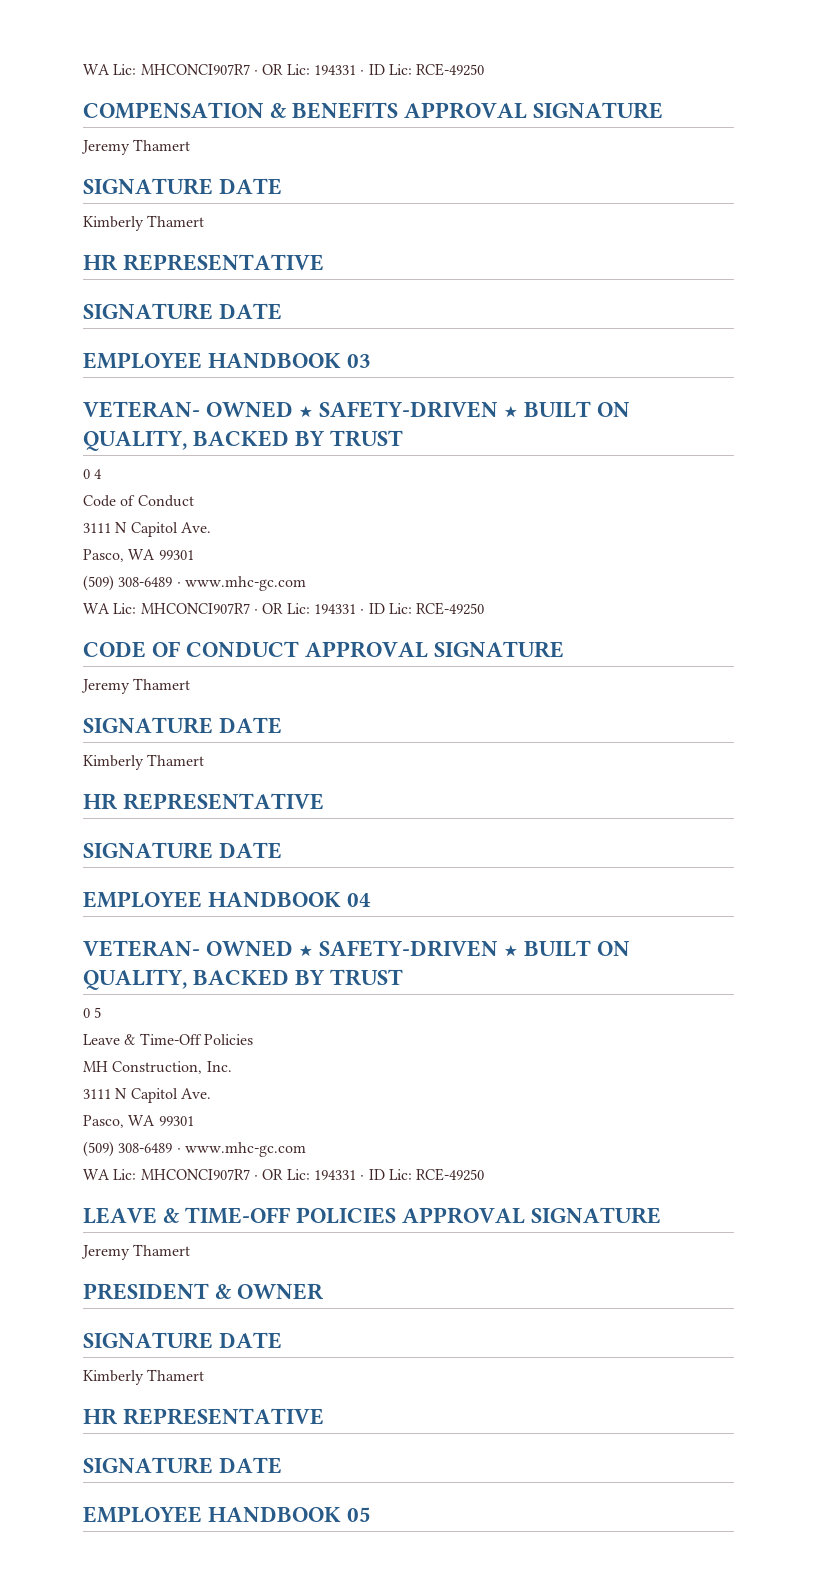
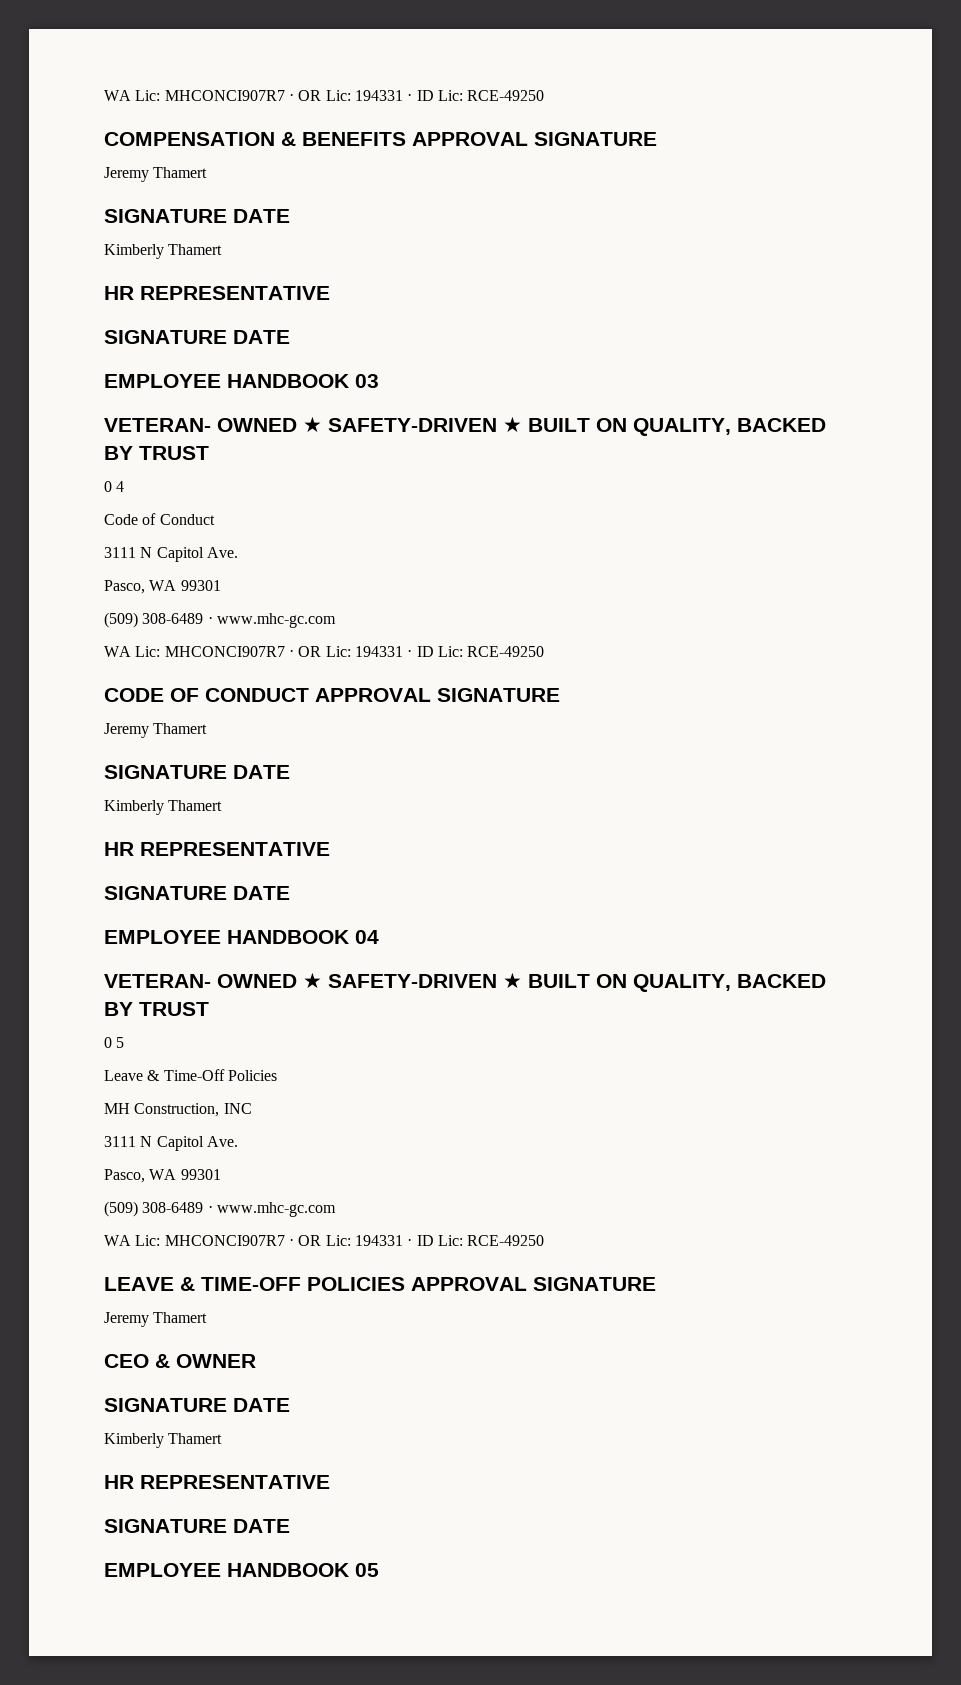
- MH Construction, Inc.
+ MH Construction, INC
- PRESIDENT & OWNER
+ CEO & OWNER

